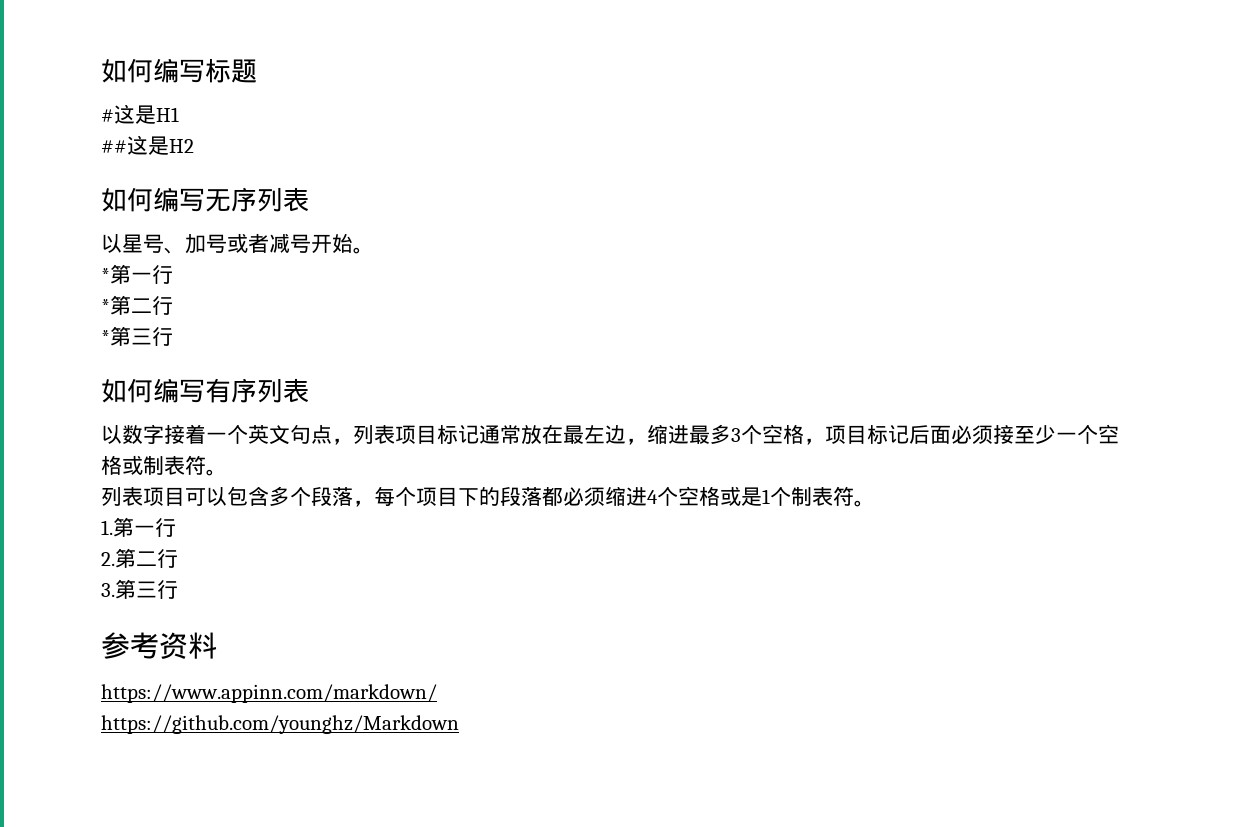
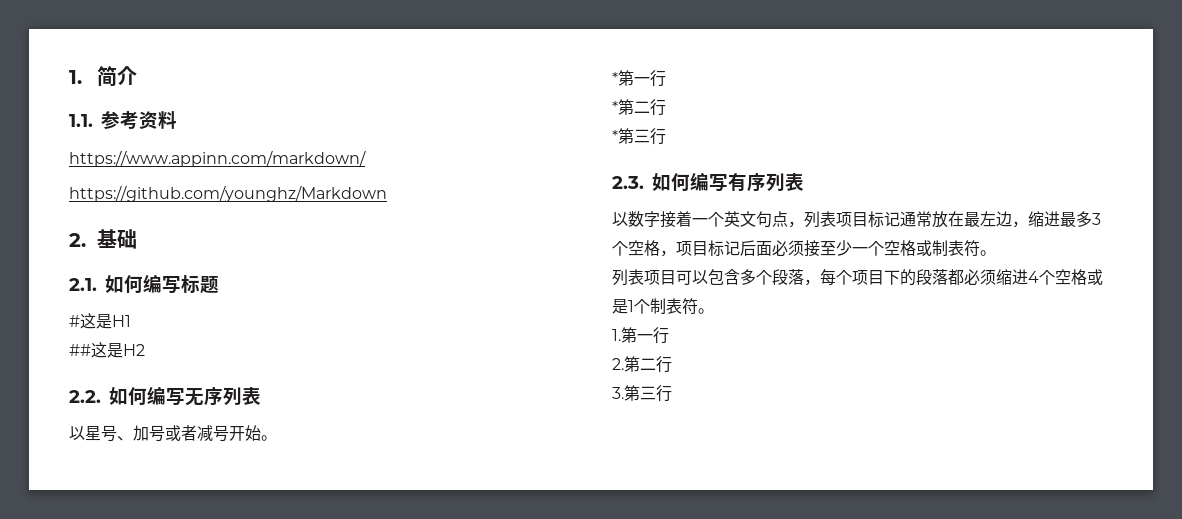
- 如何编写标题
+ 1.简介
+ 1.1.参考资料
+ https://www.appinn.com/markdown/
+ https://github.com/younghz/Markdown
+ 2.基础
+ 2.1.如何编写标题
- 如何编写无序列表
+ 2.2.如何编写无序列表
- 如何编写有序列表
+ 2.3.如何编写有序列表
- 参考资料
- https://www.appinn.com/markdown/
- https://github.com/younghz/Markdown

